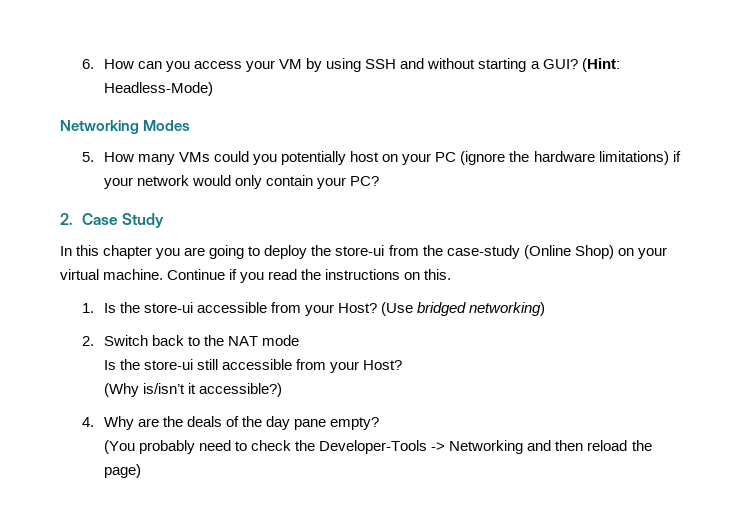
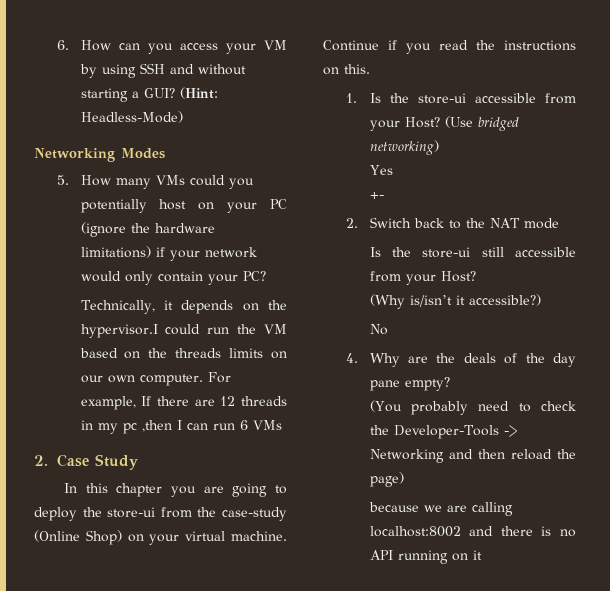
+ Technically, it depends on the hypervisor.I could run the VM based on the threads limits on our own computer. For example, If there are 12 threads in my pc ,then I can run 6 VMs
+ Yes
+ +-
+ No
+ because we are calling localhost:8002 and there is no API running on it

